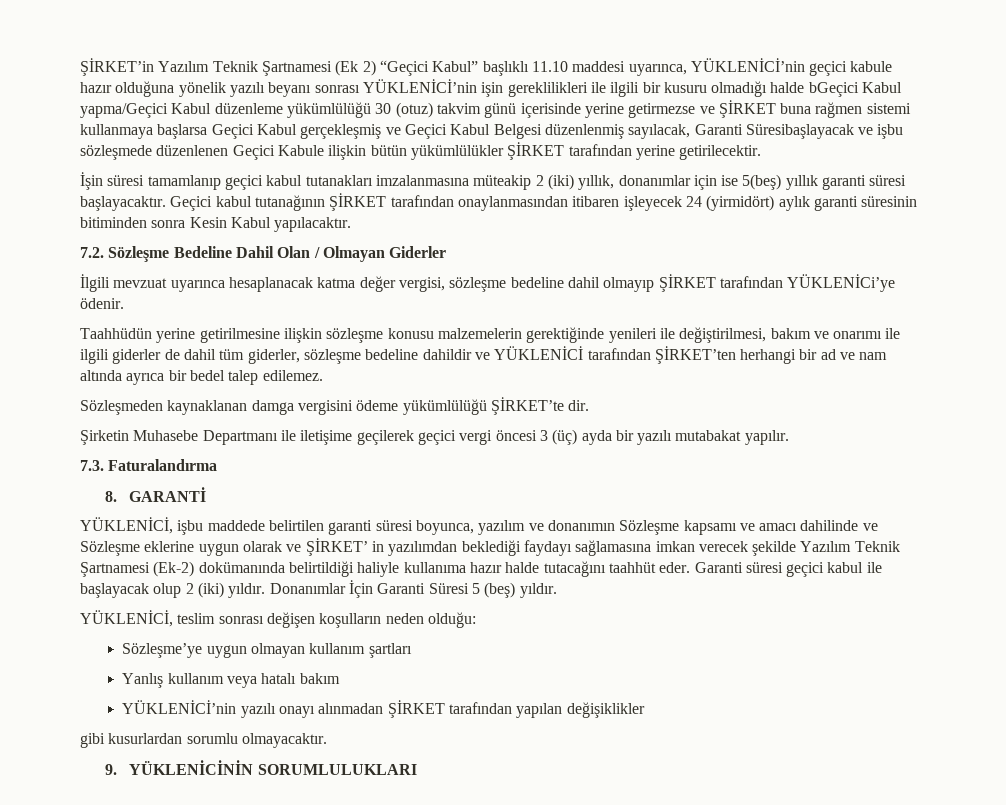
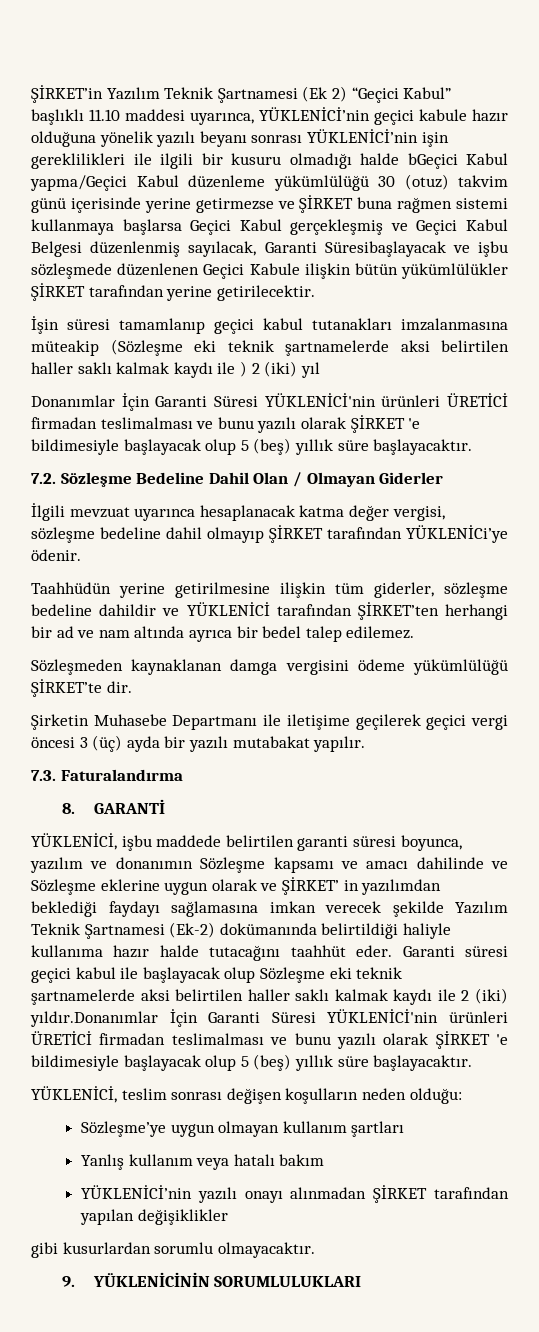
- İşin süresi tamamlanıp geçici kabul tutanakları imzalanmasına müteakip 2 (iki) yıllık, donanımlar için ise 5(beş) yıllık garanti süresi başlayacaktır. Geçici kabul tutanağının ŞİRKET tarafından onaylanmasından itibaren işleyecek 24 (yirmidört) aylık garanti süresinin bitiminden sonra Kesin Kabul yapılacaktır.
+ İşin süresi tamamlanıp geçici kabul tutanakları imzalanmasına müteakip (Sözleşme eki teknik şartnamelerde aksi belirtilen haller saklı kalmak kaydı ile ) 2 (iki) yıl
+ Donanımlar İçin Garanti Süresi YÜKLENİCİ'nin ürünleri ÜRETİCİ firmadan teslimalması ve bunu yazılı olarak ŞİRKET 'e bildimesiyle başlayacak olup 5 (beş) yıllık süre başlayacaktır.
- Taahhüdün yerine getirilmesine ilişkin sözleşme konusu malzemelerin gerektiğinde yenileri ile değiştirilmesi, bakım ve onarımı ile ilgili giderler de dahil tüm giderler, sözleşme bedeline dahildir ve YÜKLENİCİ tarafından ŞİRKET’ten herhangi bir ad ve nam altında ayrıca bir bedel talep edilemez.
+ Taahhüdün yerine getirilmesine ilişkin tüm giderler, sözleşme bedeline dahildir ve YÜKLENİCİ tarafından ŞİRKET’ten herhangi bir ad ve nam altında ayrıca bir bedel talep edilemez.
- Garanti süresi geçici kabul ile başlayacak olup 2 (iki) yıldır. Donanımlar İçin Garanti Süresi 5 (beş) yıldır.
+ Garanti süresi geçici kabul ile başlayacak olup Sözleşme eki teknik şartnamelerde aksi belirtilen haller saklı kalmak kaydı ile 2 (iki) yıldır.Donanımlar İçin Garanti Süresi YÜKLENİCİ'nin ürünleri ÜRETİCİ firmadan teslimalması ve bunu yazılı olarak ŞİRKET 'e bildimesiyle başlayacak olup 5 (beş) yıllık süre başlayacaktır.

